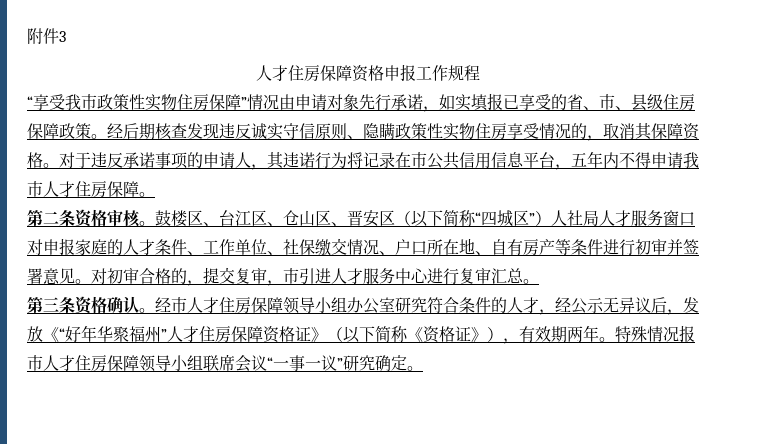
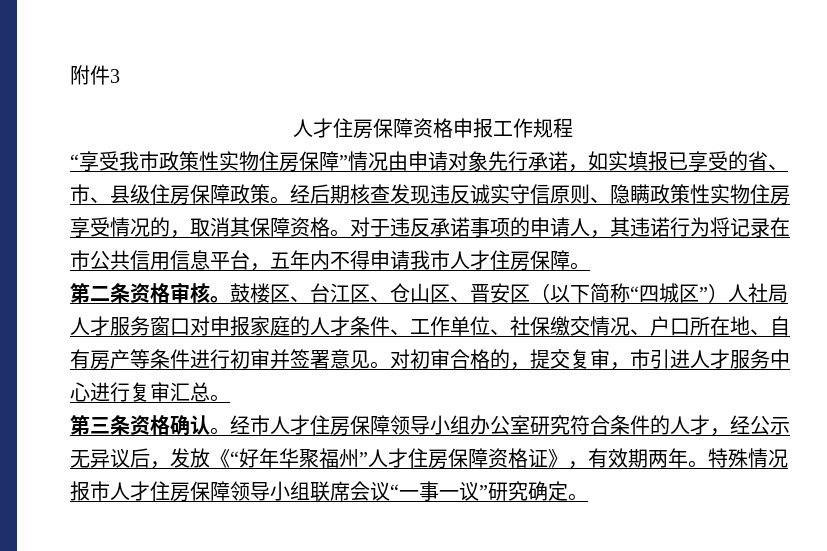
- 经市人才住房保障领导小组办公室研究符合条件的人才，经公示无异议后，发放《“好年华聚福州”人才住房保障资格证》（以下简称《资格证》），有效期两年。
+ 经市人才住房保障领导小组办公室研究符合条件的人才，经公示无异议后，发放《“好年华聚福州”人才住房保障资格证》，有效期两年。

